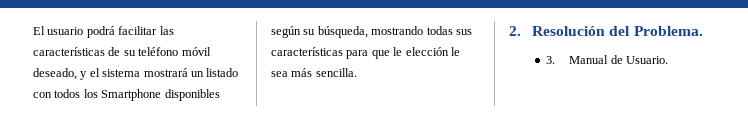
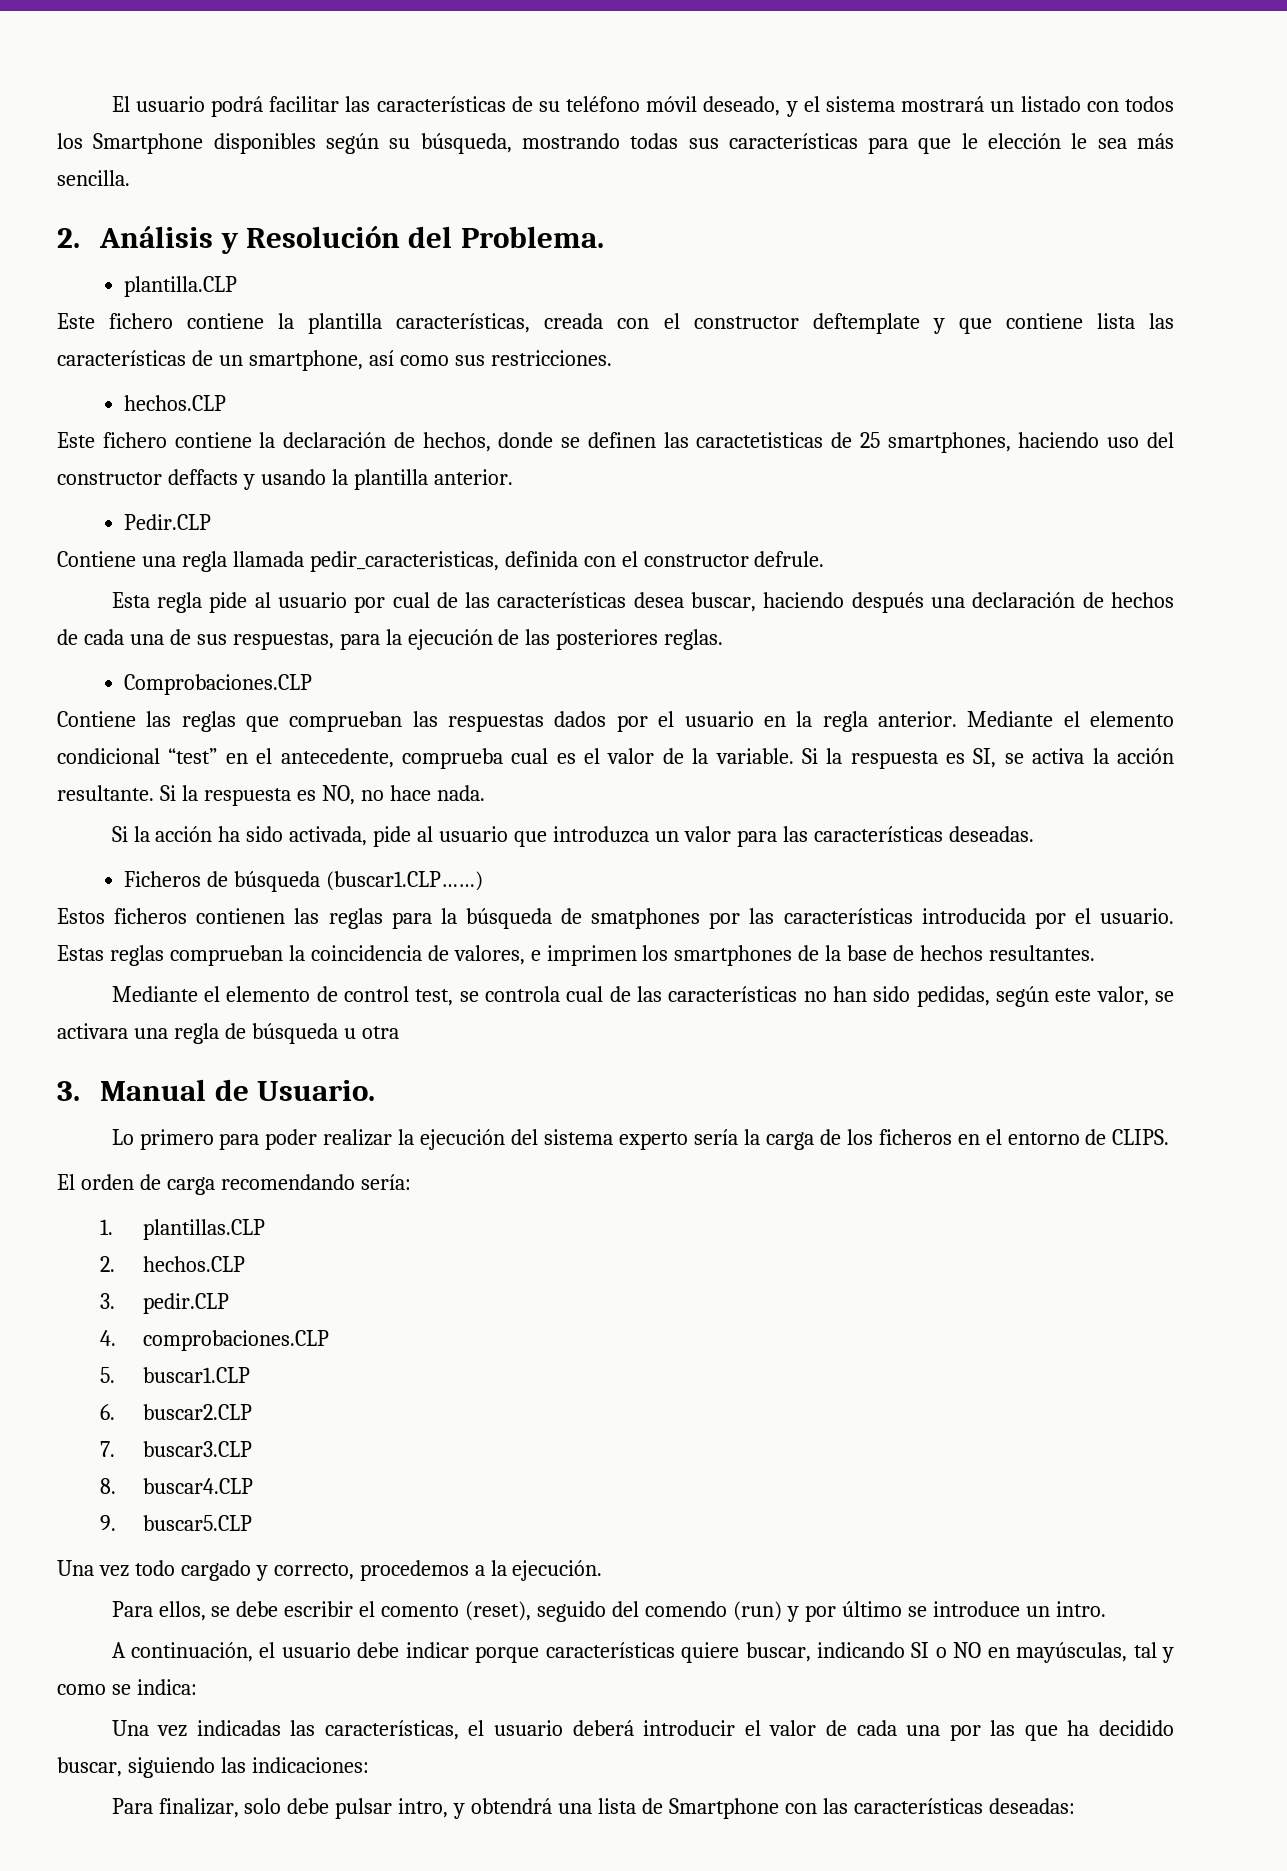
- 2. Resolución del Problema.
+ 2. Análisis y Resolución del Problema.
+ plantilla.CLP
+ Este fichero contiene la plantilla características, creada con el constructor deftemplate y que contiene lista las características de un smartphone, así como sus restricciones.
+ hechos.CLP
+ Este fichero contiene la declaración de hechos, donde se definen las caractetisticas de 25 smartphones, haciendo uso del constructor deffacts y usando la plantilla anterior.
+ Pedir.CLP
+ Contiene una regla llamada pedir_caracteristicas, definida con el constructor defrule.
+ Esta regla pide al usuario por cual de las características desea buscar, haciendo después una declaración de hechos de cada una de sus respuestas, para la ejecución de las posteriores reglas.
+ Comprobaciones.CLP
+ Contiene las reglas que comprueban las respuestas dados por el usuario en la regla anterior. Mediante el elemento condicional “test” en el antecedente, comprueba cual es el valor de la variable. Si la respuesta es SI, se activa la acción resultante. Si la respuesta es NO, no hace nada.
+ Si la acción ha sido activada, pide al usuario que introduzca un valor para las características deseadas.
+ Ficheros de búsqueda (buscar1.CLP……)
+ Estos ficheros contienen las reglas para la búsqueda de smatphones por las características introducida por el usuario. Estas reglas comprueban la coincidencia de valores, e imprimen los smartphones de la base de hechos resultantes.
+ Mediante el elemento de control test, se controla cual de las características no han sido pedidas, según este valor, se activara una regla de búsqueda u otra
  3. Manual de Usuario.
+ Lo primero para poder realizar la ejecución del sistema experto sería la carga de los ficheros en el entorno de CLIPS.
+ El orden de carga recomendando sería:
+ 1. plantillas.CLP
+ 2. hechos.CLP
+ 3. pedir.CLP
+ 4. comprobaciones.CLP
+ 5. buscar1.CLP
+ 6. buscar2.CLP
+ 7. buscar3.CLP
+ 8. buscar4.CLP
+ 9. buscar5.CLP
+ Una vez todo cargado y correcto, procedemos a la ejecución.
+ Para ellos, se debe escribir el comento (reset), seguido del comendo (run) y por último se introduce un intro.
+ A continuación, el usuario debe indicar porque características quiere buscar, indicando SI o NO en mayúsculas, tal y como se indica:
+ Una vez indicadas las características, el usuario deberá introducir el valor de cada una por las que ha decidido buscar, siguiendo las indicaciones:
+ Para finalizar, solo debe pulsar intro, y obtendrá una lista de Smartphone con las características deseadas:

